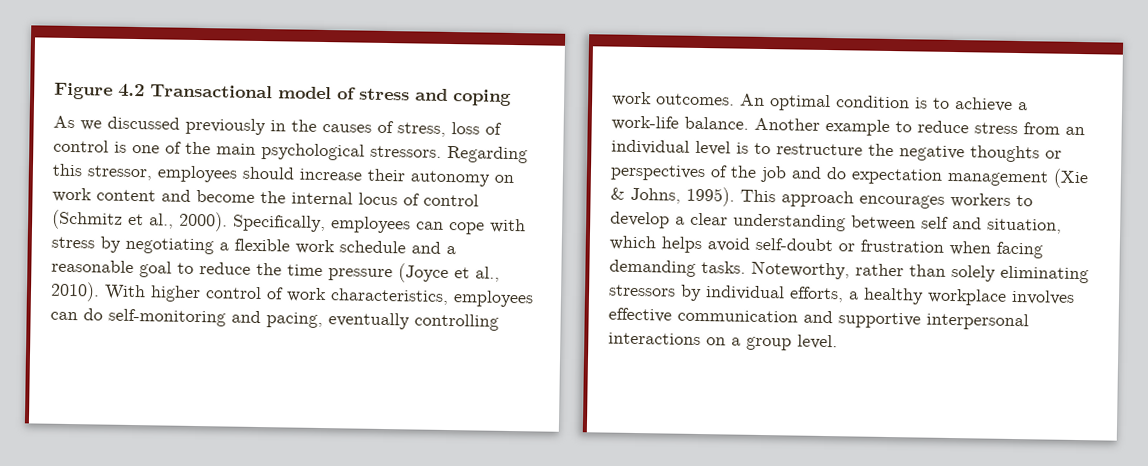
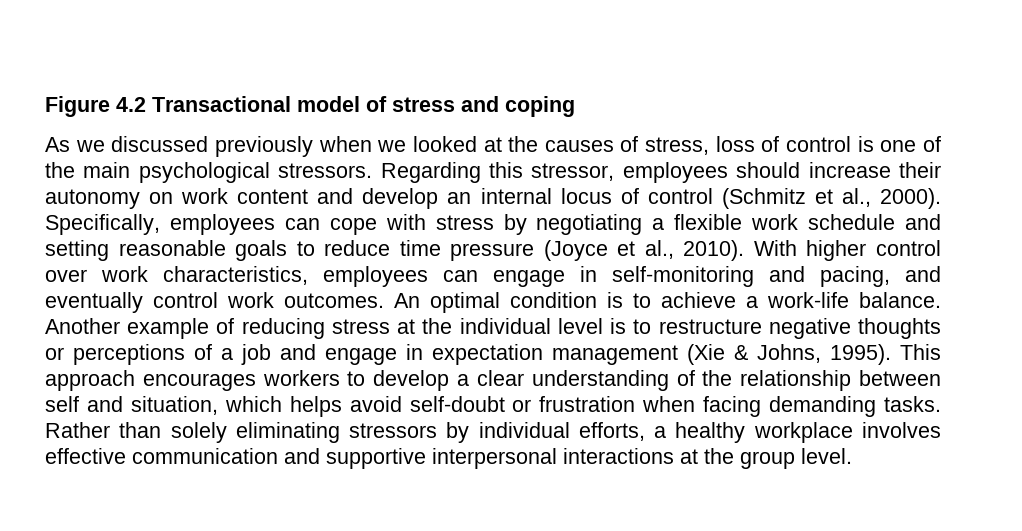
- As we discussed previously in the causes of stress, loss of control is one of the main psychological stressors.
+ As we discussed previously when we looked at the causes of stress, loss of control is one of the main psychological stressors.
- Regarding this stressor, employees should increase their autonomy on work content and become the internal locus of control (Schmitz et al., 2000).
+ Regarding this stressor, employees should increase their autonomy on work content and develop an internal locus of control (Schmitz et al., 2000).
- Specifically, employees can cope with stress by negotiating a flexible work schedule and a reasonable goal to reduce the time pressure (Joyce et al., 2010).
+ Specifically, employees can cope with stress by negotiating a flexible work schedule and setting reasonable goals to reduce time pressure (Joyce et al., 2010).
- With higher control of work characteristics, employees can do self-monitoring and pacing, eventually controlling work outcomes.
+ With higher control over work characteristics, employees can engage in self-monitoring and pacing, and eventually control work outcomes.
- Another example to reduce stress from an individual level is to restructure the negative thoughts or perspectives of the job and do expectation management (Xie & Johns, 1995).
+ Another example of reducing stress at the individual level is to restructure negative thoughts or perceptions of a job and engage in expectation management (Xie & Johns, 1995).
- This approach encourages workers to develop a clear understanding between self and situation, which helps avoid self-doubt or frustration when facing demanding tasks.
+ This approach encourages workers to develop a clear understanding of the relationship between self and situation, which helps avoid self-doubt or frustration when facing demanding tasks.
- Noteworthy, rather than solely eliminating stressors by individual efforts, a healthy workplace involves effective communication and supportive interpersonal interactions on a group level.
+ Rather than solely eliminating stressors by individual efforts, a healthy workplace involves effective communication and supportive interpersonal interactions at the group level.

